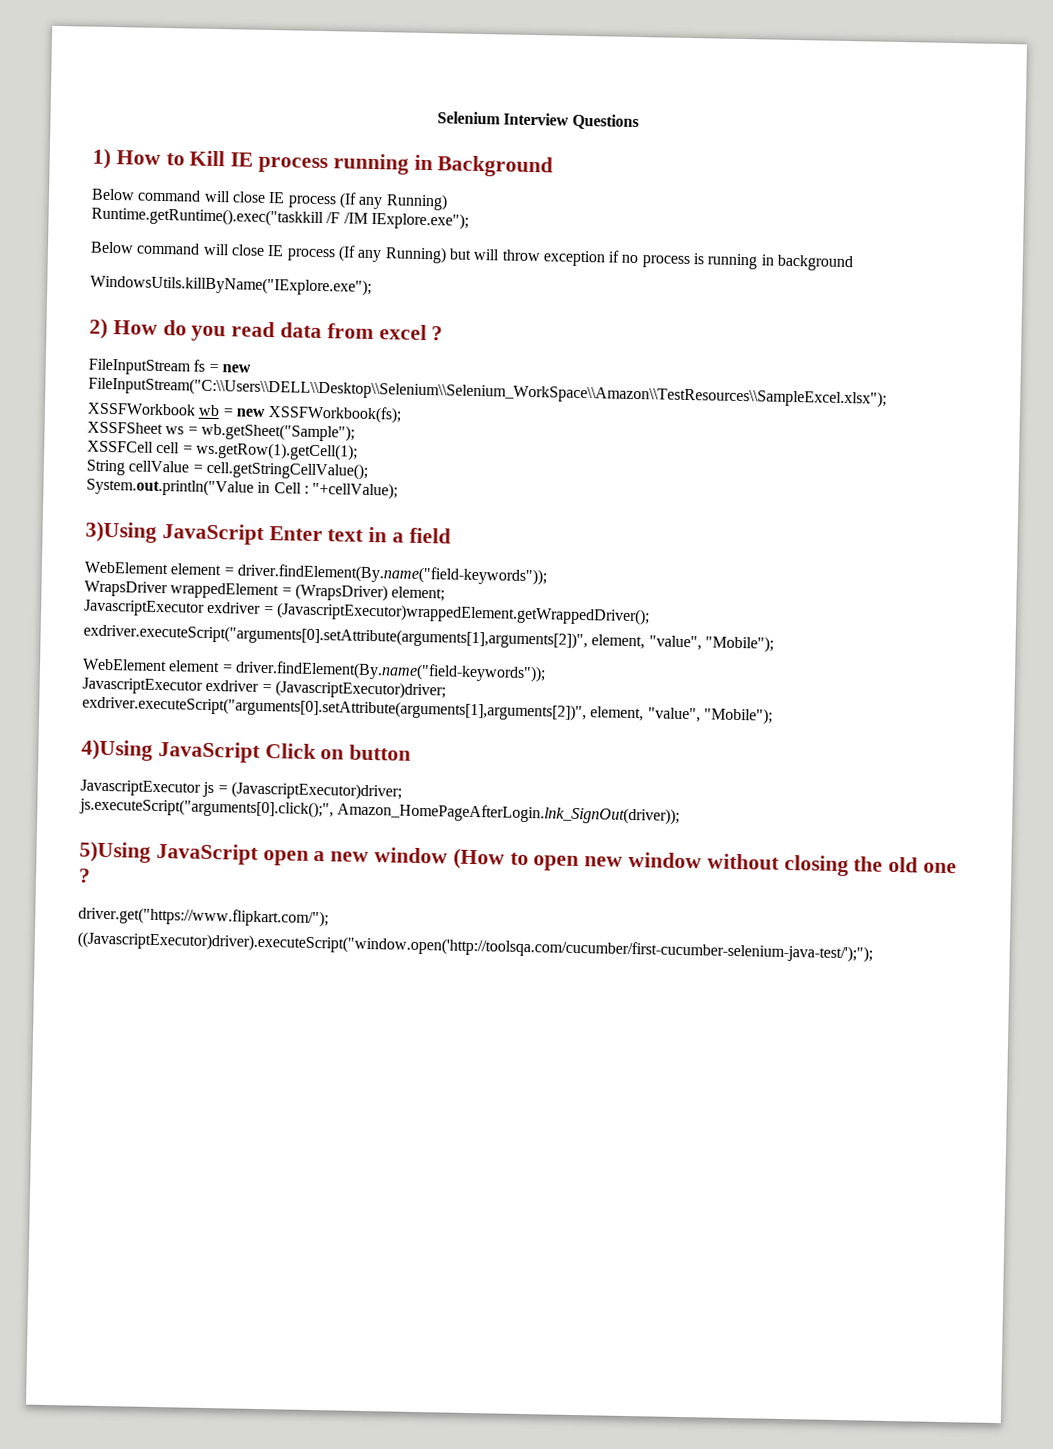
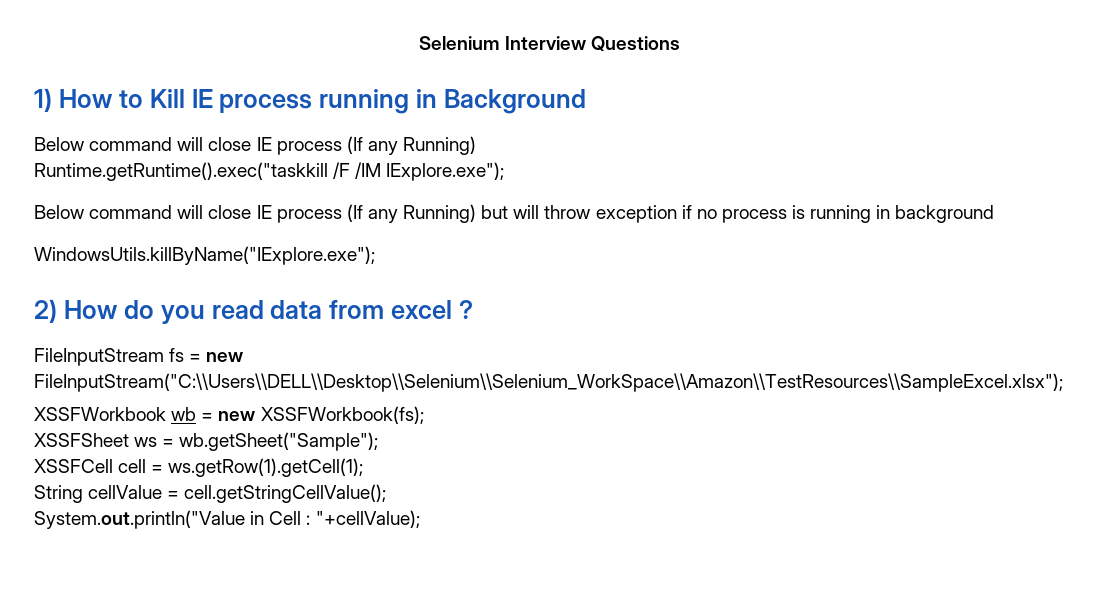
- 3)Using JavaScript Enter text in a field
- WebElement element = driver.findElement(By.name("field-keywords"));
- WrapsDriver wrappedElement = (WrapsDriver) element;
- JavascriptExecutor exdriver = (JavascriptExecutor)wrappedElement.getWrappedDriver();
- exdriver.executeScript("arguments[0].setAttribute(arguments[1],arguments[2])", element, "value", "Mobile");
- WebElement element = driver.findElement(By.name("field-keywords"));
- JavascriptExecutor exdriver = (JavascriptExecutor)driver;
- exdriver.executeScript("arguments[0].setAttribute(arguments[1],arguments[2])", element, "value", "Mobile");
- 4)Using JavaScript Click on button
- JavascriptExecutor js = (JavascriptExecutor)driver;
- js.executeScript("arguments[0].click();", Amazon_HomePageAfterLogin.lnk_SignOut(driver));
- 5)Using JavaScript open a new window (How to open new window without closing the old one ?
- driver.get("https://www.flipkart.com/");
- ((JavascriptExecutor)driver).executeScript("window.open('http://toolsqa.com/cucumber/first-cucumber-selenium-java-test/');");

